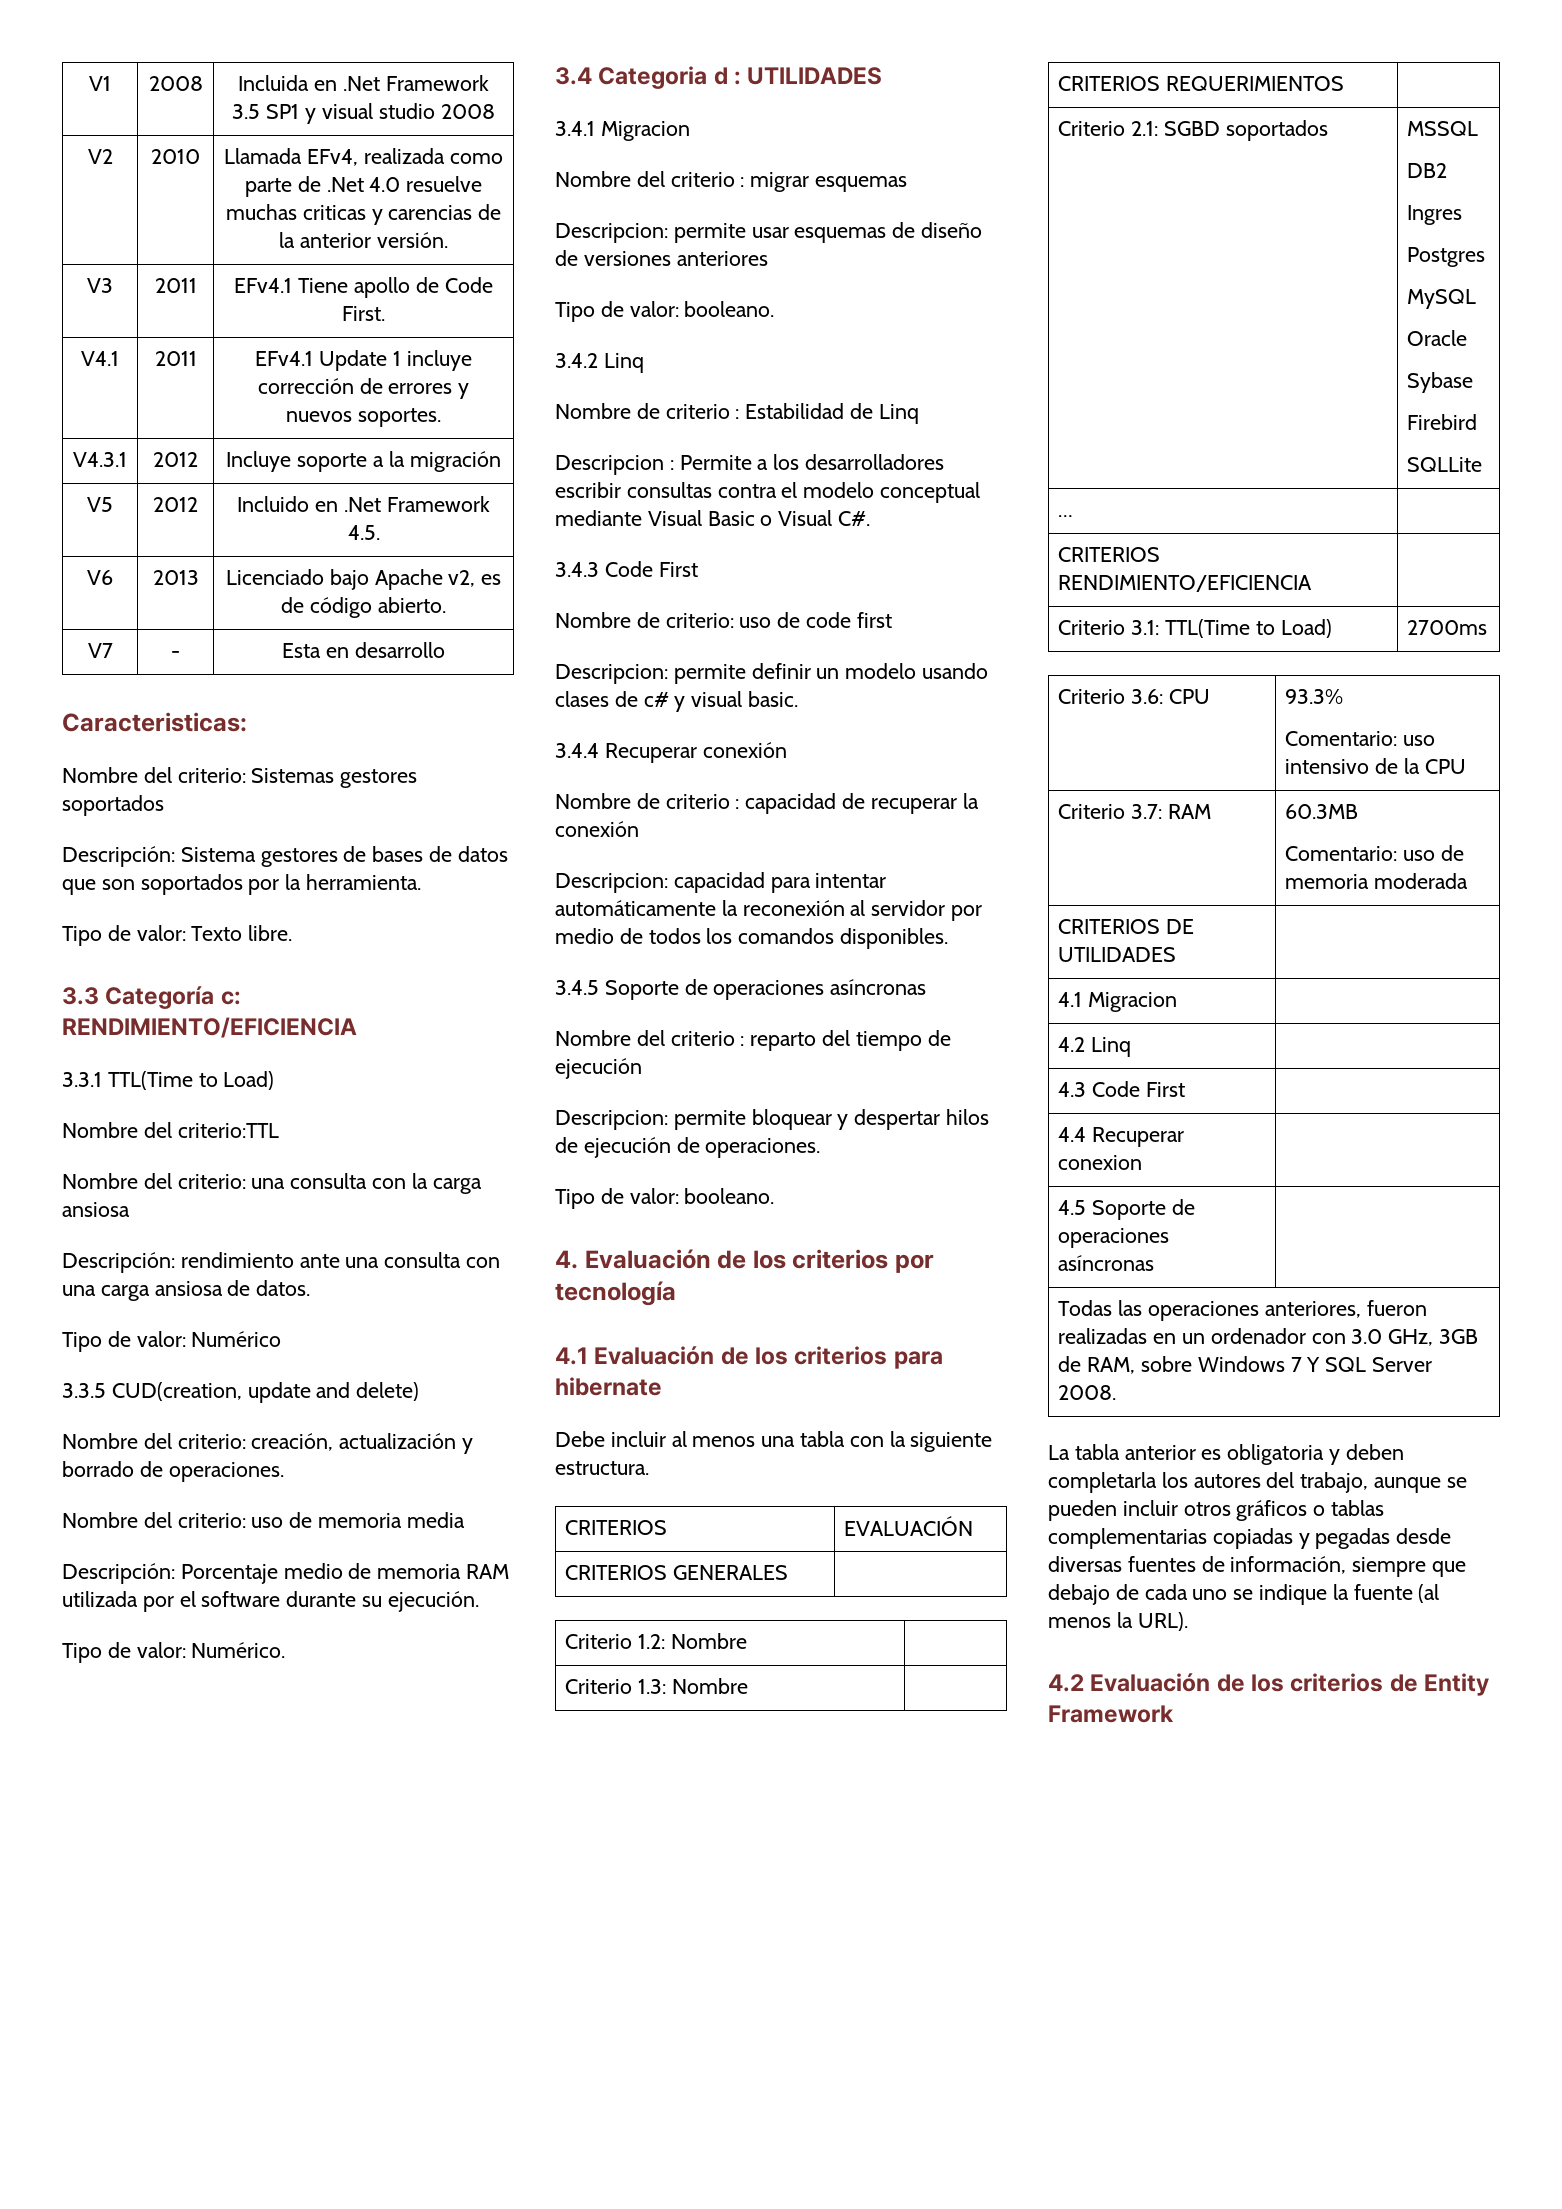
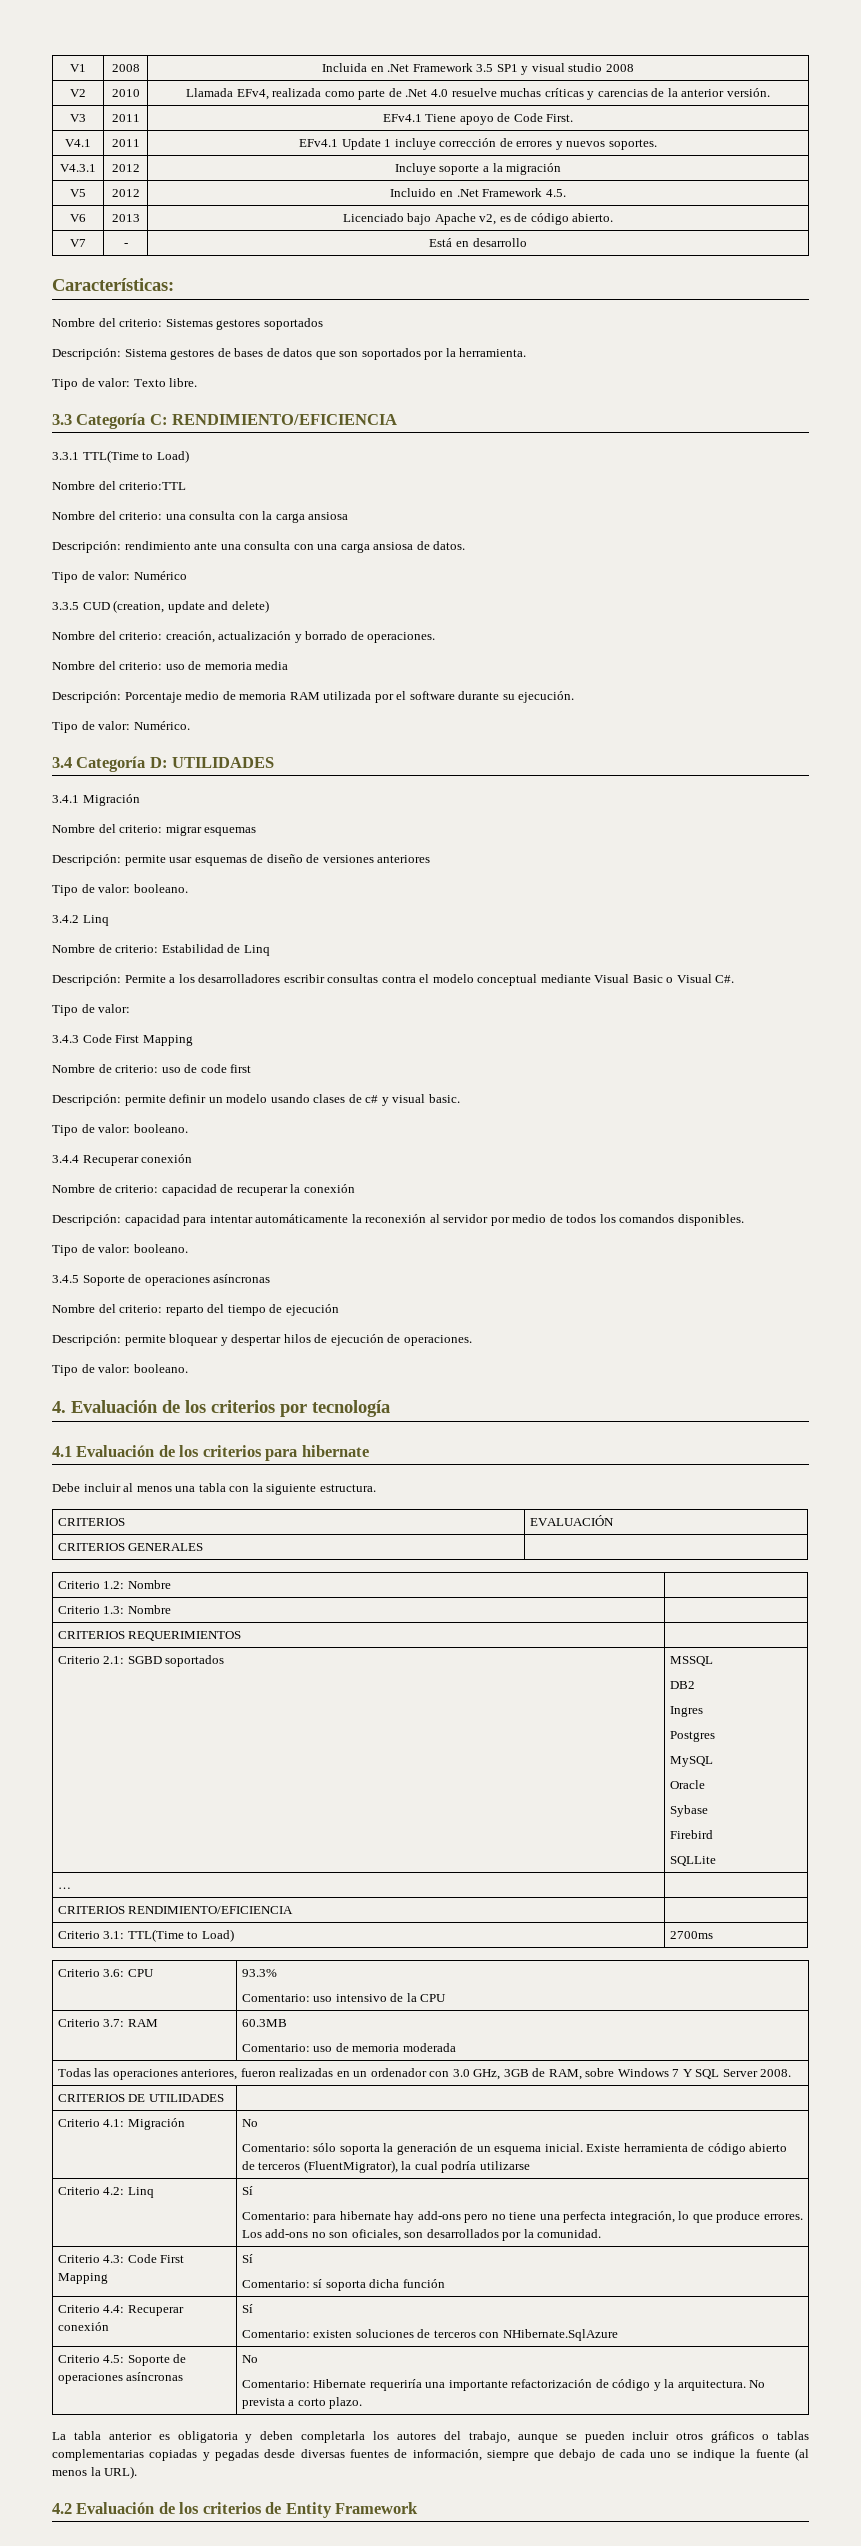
- V2 | 2010 | Llamada EFv4, realizada como parte de .Net 4.0 resuelve muchas criticas y carencias de la anterior versión.
+ V2 | 2010 | Llamada EFv4, realizada como parte de .Net 4.0 resuelve muchas críticas y carencias de la anterior versión.
- V3 | 2011 | EFv4.1 Tiene apollo de Code First.
+ V3 | 2011 | EFv4.1 Tiene apoyo de Code First.
- V7 | - | Esta en desarrollo
+ V7 | - | Está en desarrollo
- Caracteristicas:
+ Características:
- 3.3 Categoría c: RENDIMIENTO/EFICIENCIA
+ 3.3 Categoría C: RENDIMIENTO/EFICIENCIA
- 3.3.5 CUD(creation, update and delete)
+ 3.3.5 CUD (creation, update and delete)
- 3.4 Categoria d : UTILIDADES
+ 3.4 Categoría D: UTILIDADES
- 3.4.1 Migracion
- Nombre del criterio : migrar esquemas
+ 3.4.1 Migración
+ Nombre del criterio: migrar esquemas
- Descripcion: permite usar esquemas de diseño de versiones anteriores
+ Descripción: permite usar esquemas de diseño de versiones anteriores
- Nombre de criterio : Estabilidad de Linq
+ Nombre de criterio: Estabilidad de Linq
- Descripcion : Permite a los desarrolladores escribir consultas contra el modelo conceptual mediante Visual Basic o Visual C#.
+ Descripción: Permite a los desarrolladores escribir consultas contra el modelo conceptual mediante Visual Basic o Visual C#.
+ Tipo de valor:
- 3.4.3 Code First
+ 3.4.3 Code First Mapping
- Descripcion: permite definir un modelo usando clases de c# y visual basic.
+ Descripción: permite definir un modelo usando clases de c# y visual basic.
+ Tipo de valor: booleano.
- Nombre de criterio : capacidad de recuperar la conexión
+ Nombre de criterio: capacidad de recuperar la conexión
- Descripcion: capacidad para intentar automáticamente la reconexión al servidor por medio de todos los comandos disponibles.
+ Descripción: capacidad para intentar automáticamente la reconexión al servidor por medio de todos los comandos disponibles.
+ Tipo de valor: booleano.
- Nombre del criterio : reparto del tiempo de ejecución
+ Nombre del criterio: reparto del tiempo de ejecución
- Descripcion: permite bloquear y despertar hilos de ejecución de operaciones.
+ Descripción: permite bloquear y despertar hilos de ejecución de operaciones.
- CRITERIOS DE UTILIDADES |
- 4.1 Migracion |
- 4.2 Linq |
- 4.3 Code First |
- 4.4 Recuperar conexion |
- 4.5 Soporte de operaciones asíncronas |
+ CRITERIOS DE UTILIDADES |
+ Criterio 4.1: Migración | No
+ Comentario: sólo soporta la generación de un esquema inicial. Existe herramienta de código abierto de terceros (FluentMigrator), la cual podría utilizarse
+ Criterio 4.2: Linq | Sí
+ Comentario: para hibernate hay add-ons pero no tiene una perfecta integración, lo que produce errores. Los add-ons no son oficiales, son desarrollados por la comunidad.
+ Criterio 4.3: Code First Mapping | Sí
+ Comentario: sí soporta dicha función
+ Criterio 4.4: Recuperar conexión | Sí
+ Comentario: existen soluciones de terceros con NHibernate.SqlAzure
+ Criterio 4.5: Soporte de operaciones asíncronas | No
+ Comentario: Hibernate requeriría una importante refactorización de código y la arquitectura. No prevista a corto plazo.

